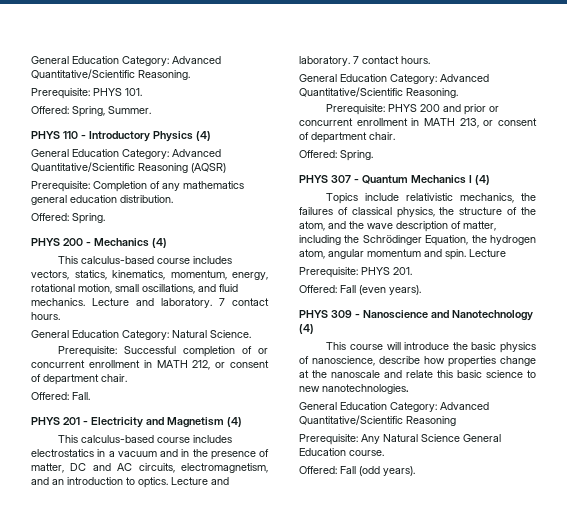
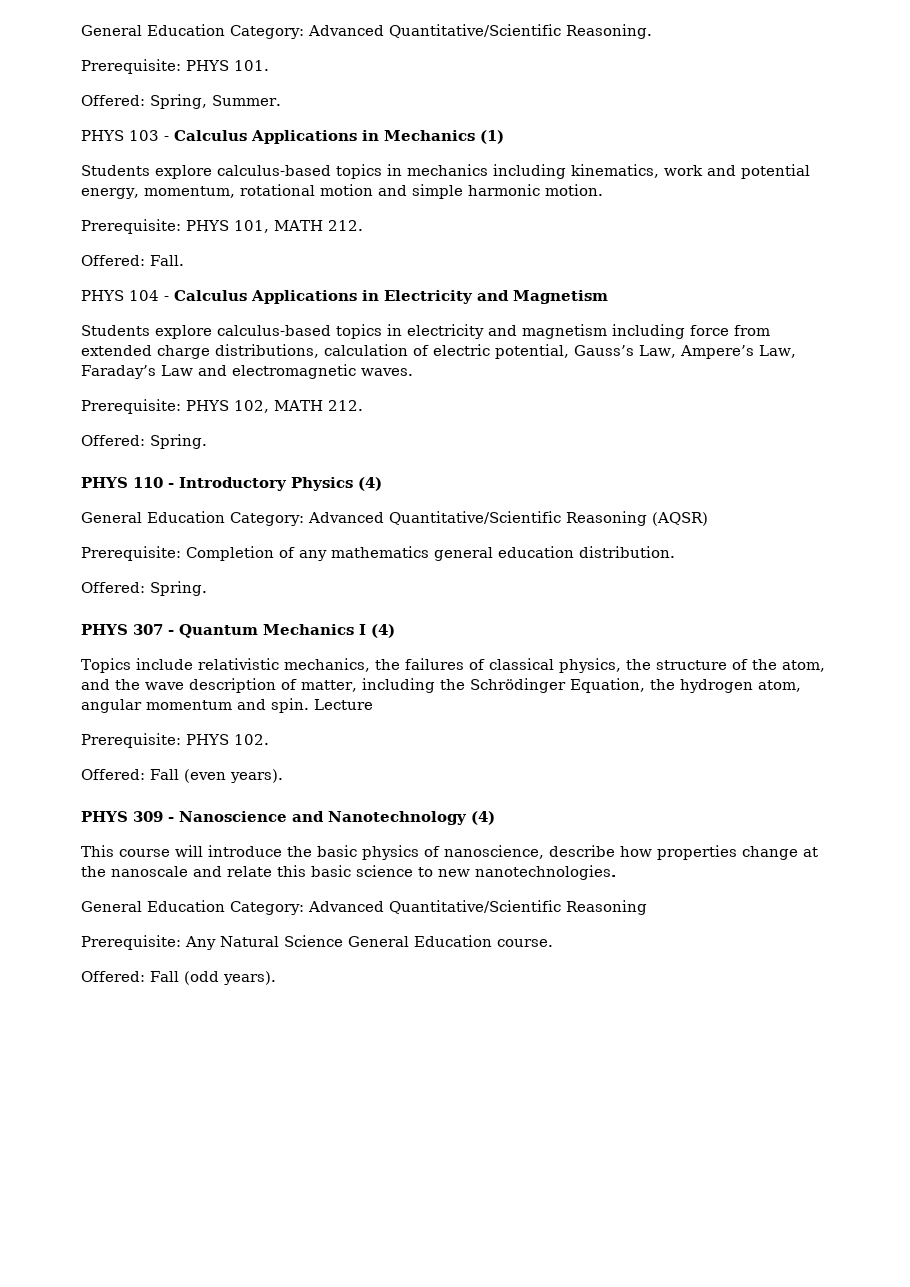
+ PHYS 103 - Calculus Applications in Mechanics (1)
+ Students explore calculus-based topics in mechanics including kinematics, work and potential energy, momentum, rotational motion and simple harmonic motion.
+ Prerequisite: PHYS 101, MATH 212.
+ Offered: Fall.
+ PHYS 104 - Calculus Applications in Electricity and Magnetism
+ Students explore calculus-based topics in electricity and magnetism including force from extended charge distributions, calculation of electric potential, Gauss’s Law, Ampere’s Law, Faraday’s Law and electromagnetic waves.
+ Prerequisite: PHYS 102, MATH 212.
+ Offered: Spring.
- PHYS 200 - Mechanics (4)
- This calculus-based course includes vectors, statics, kinematics, momentum, energy, rotational motion, small oscillations, and fluid mechanics. Lecture and laboratory. 7 contact hours.
- General Education Category: Natural Science.
- Prerequisite: Successful completion of or concurrent enrollment in MATH 212, or consent of department chair.
- Offered: Fall.
- PHYS 201 - Electricity and Magnetism (4)
- This calculus-based course includes electrostatics in a vacuum and in the presence of matter, DC and AC circuits, electromagnetism, and an introduction to optics. Lecture and laboratory. 7 contact hours.
- General Education Category: Advanced Quantitative/Scientific Reasoning.
- Prerequisite: PHYS 200 and prior or concurrent enrollment in MATH 213, or consent of department chair.
- Offered: Spring.
- Prerequisite: PHYS 201.
+ Prerequisite: PHYS 102.

